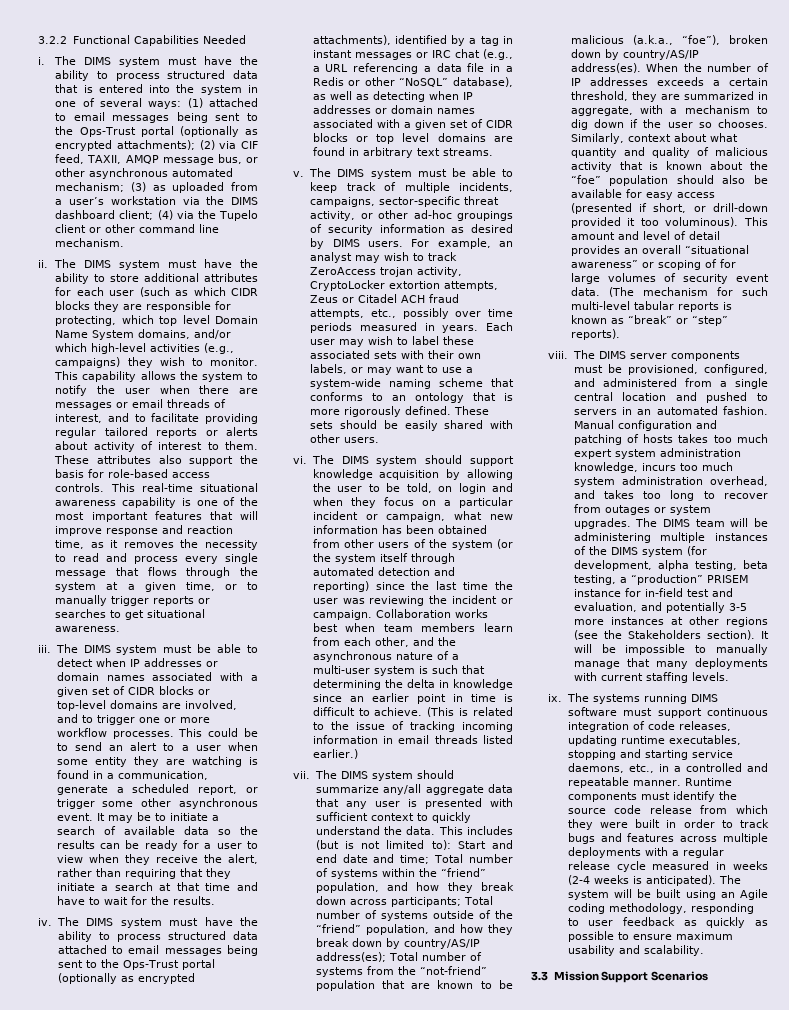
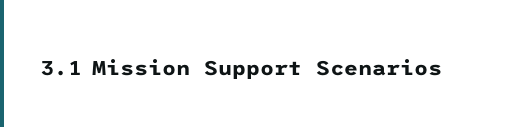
- 3.2.2 Functional Capabilities Needed
- i. The DIMS system must have the ability to process structured data that is entered into the system in one of several ways: (1) attached to email messages being sent to the Ops-Trust portal (optionally as encrypted attachments); (2) via CIF feed, TAXII, AMQP message bus, or other asynchronous automated mechanism; (3) as uploaded from a user’s workstation via the DIMS dashboard client; (4) via the Tupelo client or other command line mechanism.
- ii. The DIMS system must have the ability to store additional attributes for each user (such as which CIDR blocks they are responsible for protecting, which top level Domain Name System domains, and/or which high-level activities (e.g., campaigns) they wish to monitor. This capability allows the system to notify the user when there are messages or email threads of interest, and to facilitate providing regular tailored reports or alerts about activity of interest to them. These attributes also support the basis for role-based access controls. This real-time situational awareness capability is one of the most important features that will improve response and reaction time, as it removes the necessity to read and process every single message that flows through the system at a given time, or to manually trigger reports or searches to get situational awareness.
- iii. The DIMS system must be able to detect when IP addresses or domain names associated with a given set of CIDR blocks or top-level domains are involved, and to trigger one or more workflow processes. This could be to send an alert to a user when some entity they are watching is found in a communication, generate a scheduled report, or trigger some other asynchronous event. It may be to initiate a search of available data so the results can be ready for a user to view when they receive the alert, rather than requiring that they initiate a search at that time and have to wait for the results.
- iv. The DIMS system must have the ability to process structured data attached to email messages being sent to the Ops-Trust portal (optionally as encrypted attachments), identified by a tag in instant messages or IRC chat (e.g., a URL referencing a data file in a Redis or other “NoSQL” database), as well as detecting when IP addresses or domain names associated with a given set of CIDR blocks or top level domains are found in arbitrary text streams.
- v. The DIMS system must be able to keep track of multiple incidents, campaigns, sector-specific threat activity, or other ad-hoc groupings of security information as desired by DIMS users. For example, an analyst may wish to track ZeroAccess trojan activity, CryptoLocker extortion attempts, Zeus or Citadel ACH fraud attempts, etc., possibly over time periods measured in years. Each user may wish to label these associated sets with their own labels, or may want to use a system-wide naming scheme that conforms to an ontology that is more rigorously defined. These sets should be easily shared with other users.
- vi. The DIMS system should support knowledge acquisition by allowing the user to be told, on login and when they focus on a particular incident or campaign, what new information has been obtained from other users of the system (or the system itself through automated detection and reporting) since the last time the user was reviewing the incident or campaign. Collaboration works best when team members learn from each other, and the asynchronous nature of a multi-user system is such that determining the delta in knowledge since an earlier point in time is difficult to achieve. (This is related to the issue of tracking incoming information in email threads listed earlier.)
- vii. The DIMS system should summarize any/all aggregate data that any user is presented with sufficient context to quickly understand the data. This includes (but is not limited to): Start and end date and time; Total number of systems within the “friend” population, and how they break down across participants; Total number of systems outside of the “friend” population, and how they break down by country/AS/IP address(es); Total number of systems from the “not-friend” population that are known to be malicious (a.k.a., “foe”), broken down by country/AS/IP address(es). When the number of IP addresses exceeds a certain threshold, they are summarized in aggregate, with a mechanism to dig down if the user so chooses. Similarly, context about what quantity and quality of malicious activity that is known about the “foe” population should also be available for easy access (presented if short, or drill-down provided it too voluminous). This amount and level of detail provides an overall “situational awareness” or scoping of for large volumes of security event data. (The mechanism for such multi-level tabular reports is known as “break” or “step” reports).
- viii. The DIMS server components must be provisioned, configured, and administered from a single central location and pushed to servers in an automated fashion. Manual configuration and patching of hosts takes too much expert system administration knowledge, incurs too much system administration overhead, and takes too long to recover from outages or system upgrades. The DIMS team will be administering multiple instances of the DIMS system (for development, alpha testing, beta testing, a “production” PRISEM instance for in-field test and evaluation, and potentially 3-5 more instances at other regions (see the Stakeholders section). It will be impossible to manually manage that many deployments with current staffing levels.
- ix. The systems running DIMS software must support continuous integration of code releases, updating runtime executables, stopping and starting service daemons, etc., in a controlled and repeatable manner. Runtime components must identify the source code release from which they were built in order to track bugs and features across multiple deployments with a regular release cycle measured in weeks (2-4 weeks is anticipated). The system will be built using an Agile coding methodology, responding to user feedback as quickly as possible to ensure maximum usability and scalability.
- 3.3 Mission Support Scenarios
+ 3.1 Mission Support Scenarios

